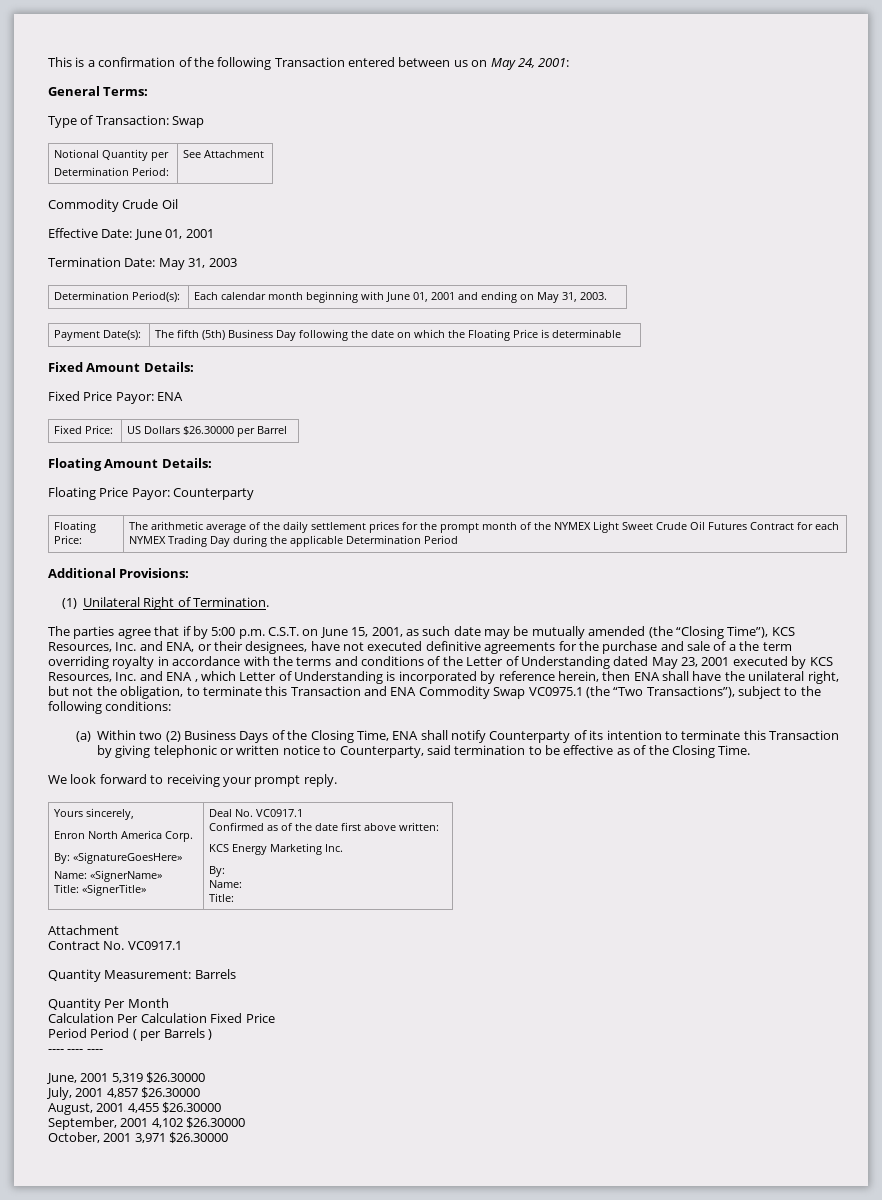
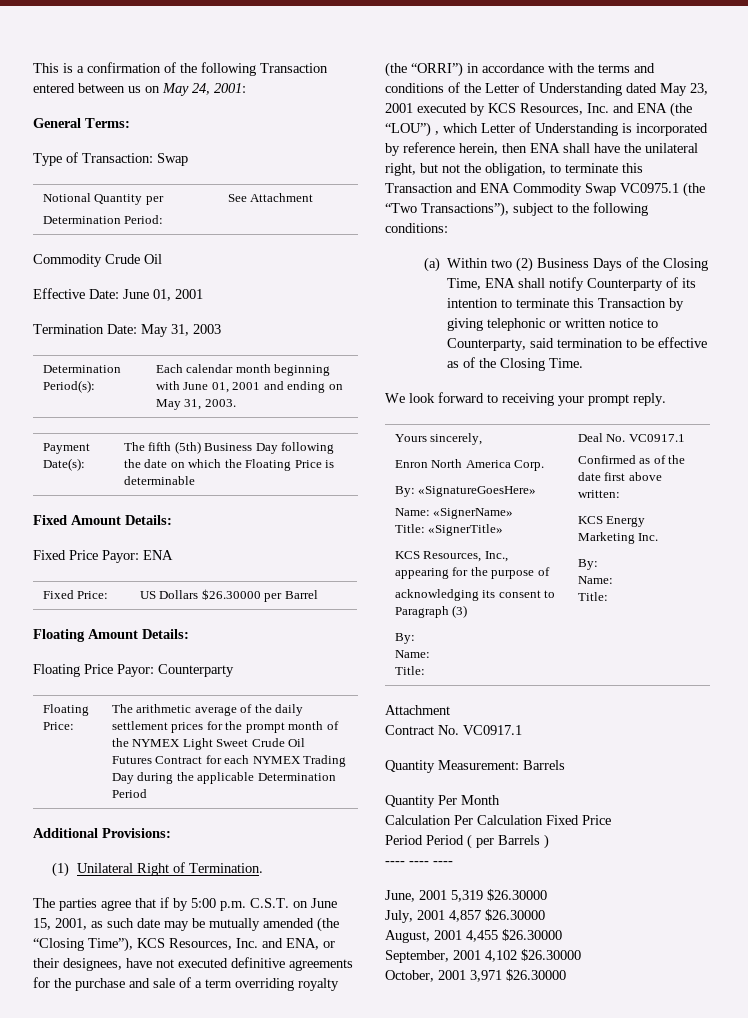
- The parties agree that if by 5:00 p.m. C.S.T. on June 15, 2001, as such date may be mutually amended (the “Closing Time”), KCS Resources, Inc. and ENA, or their designees, have not executed definitive agreements for the purchase and sale of a the term overriding royalty in accordance with the terms and conditions of the Letter of Understanding dated May 23, 2001 executed by KCS Resources, Inc. and ENA , which Letter of Understanding is incorporated by reference herein, then ENA shall have the unilateral right, but not the obligation, to terminate this Transaction and ENA Commodity Swap VC0975.1 (the “Two Transactions”), subject to the following conditions:
+ The parties agree that if by 5:00 p.m. C.S.T. on June 15, 2001, as such date may be mutually amended (the “Closing Time”), KCS Resources, Inc. and ENA, or their designees, have not executed definitive agreements for the purchase and sale of a term overriding royalty (the “ORRI”) in accordance with the terms and conditions of the Letter of Understanding dated May 23, 2001 executed by KCS Resources, Inc. and ENA (the “LOU”) , which Letter of Understanding is incorporated by reference herein, then ENA shall have the unilateral right, but not the obligation, to terminate this Transaction and ENA Commodity Swap VC0975.1 (the “Two Transactions”), subject to the following conditions:
+ KCS Resources, Inc., appearing for the purpose of
+ acknowledging its consent to Paragraph (3)
+ By:
+ Name:
+ Title:

